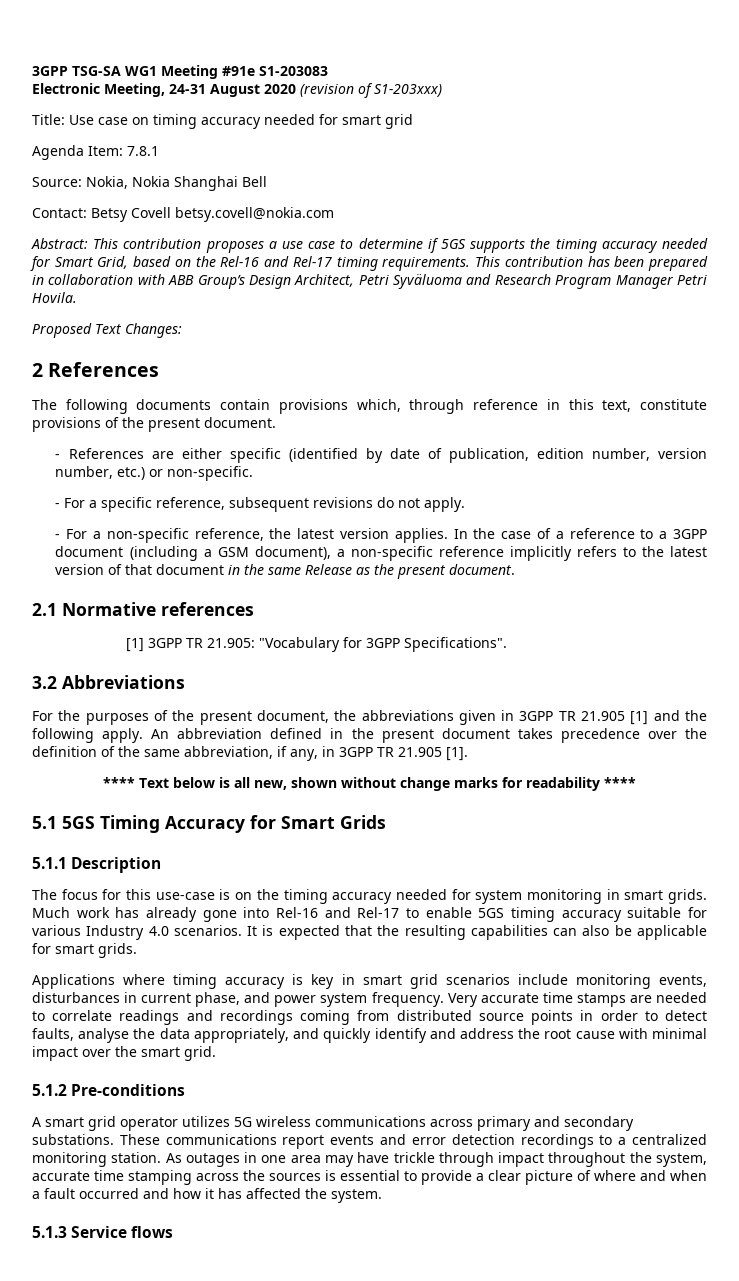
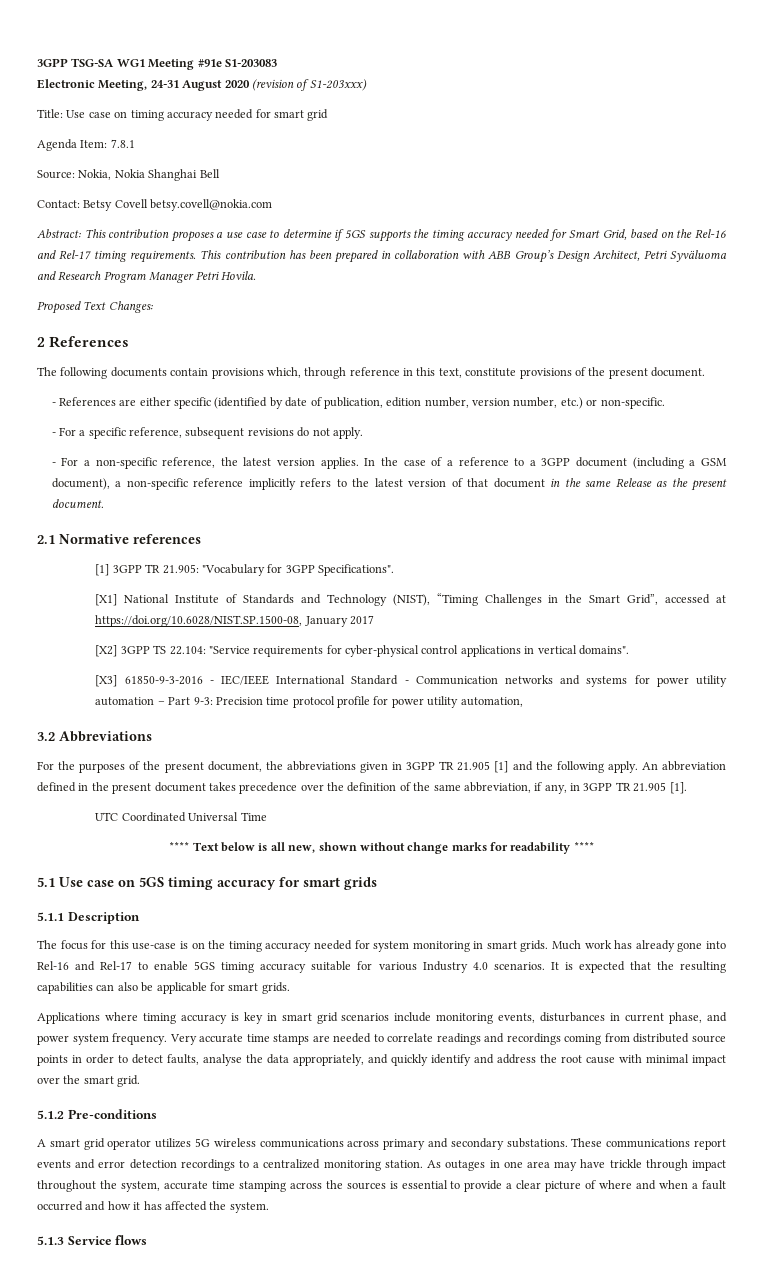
+ [X1] National Institute of Standards and Technology (NIST), “Timing Challenges in the Smart Grid”, accessed at https://doi.org/10.6028/NIST.SP.1500-08, January 2017
+ [X2] 3GPP TS 22.104: "Service requirements for cyber-physical control applications in vertical domains".
+ [X3] 61850-9-3-2016 - IEC/IEEE International Standard - Communication networks and systems for power utility automation – Part 9-3: Precision time protocol profile for power utility automation,
+ UTC Coordinated Universal Time
- 5.1 5GS Timing Accuracy for Smart Grids
+ 5.1 Use case on 5GS timing accuracy for smart grids

